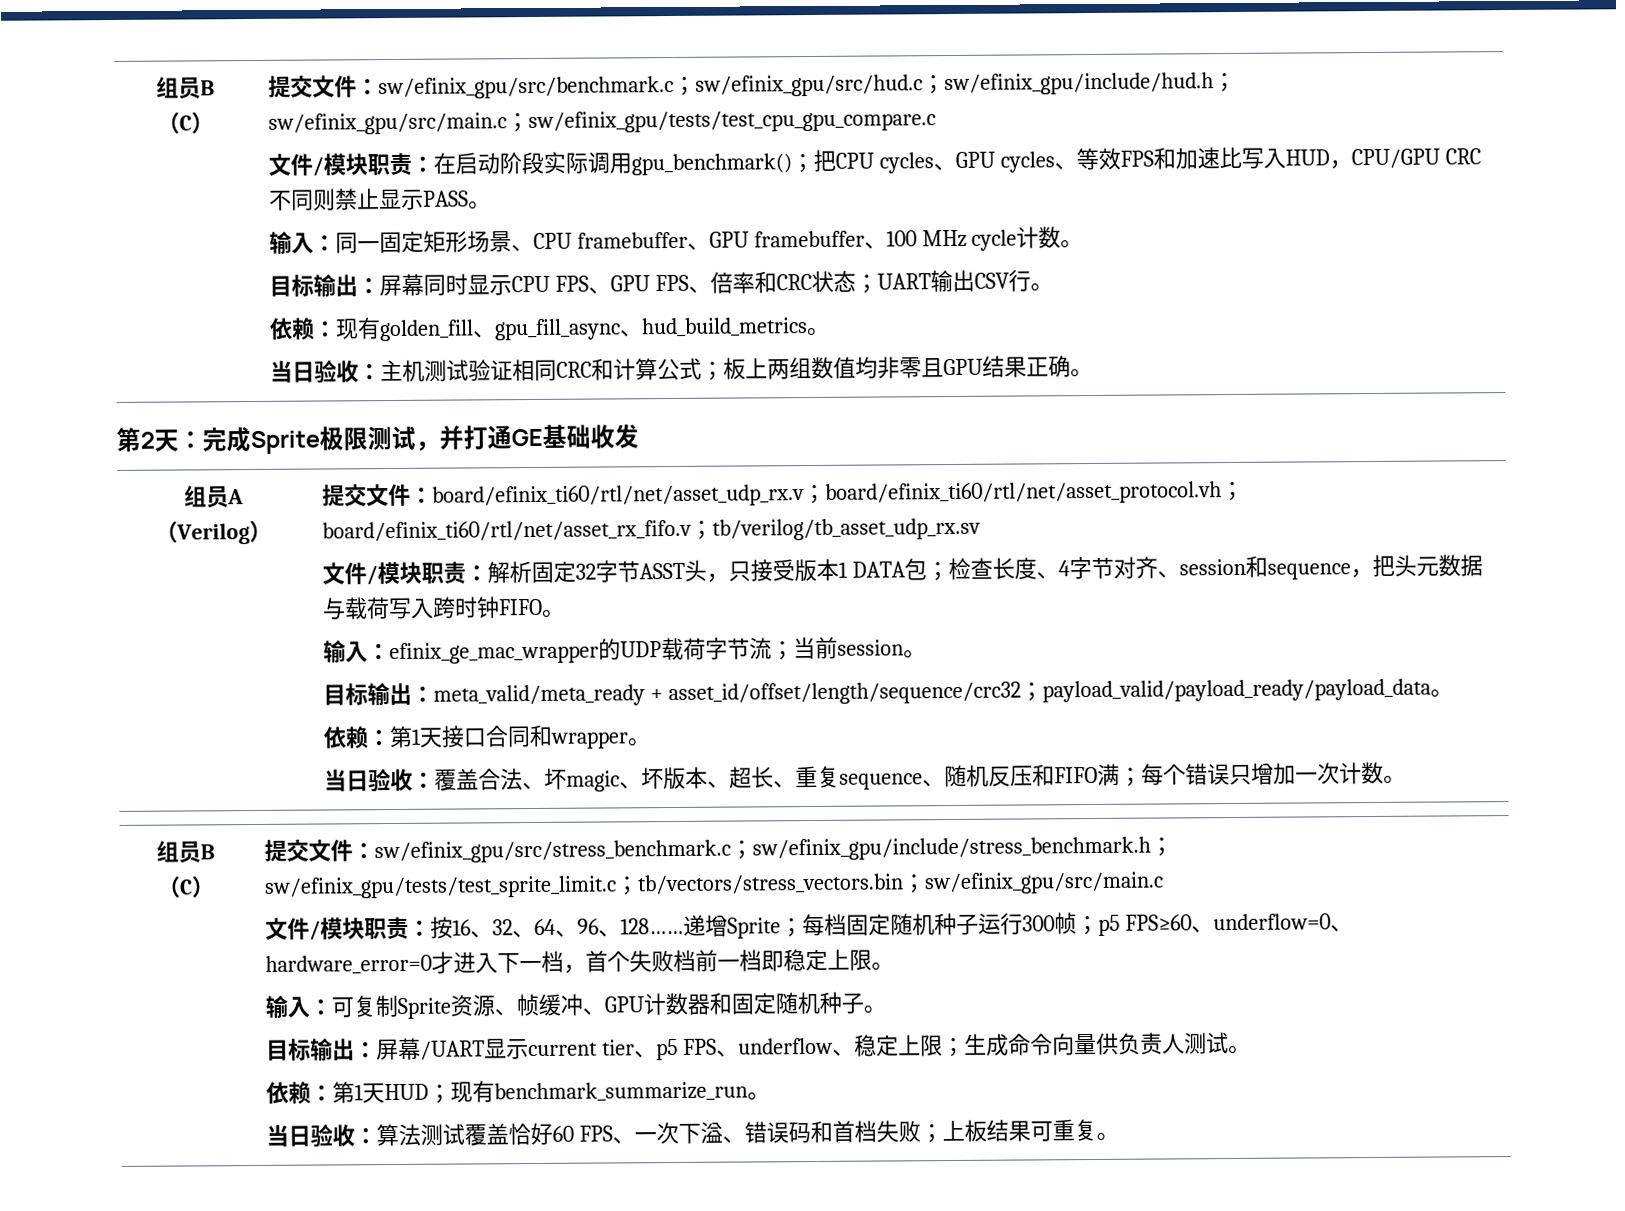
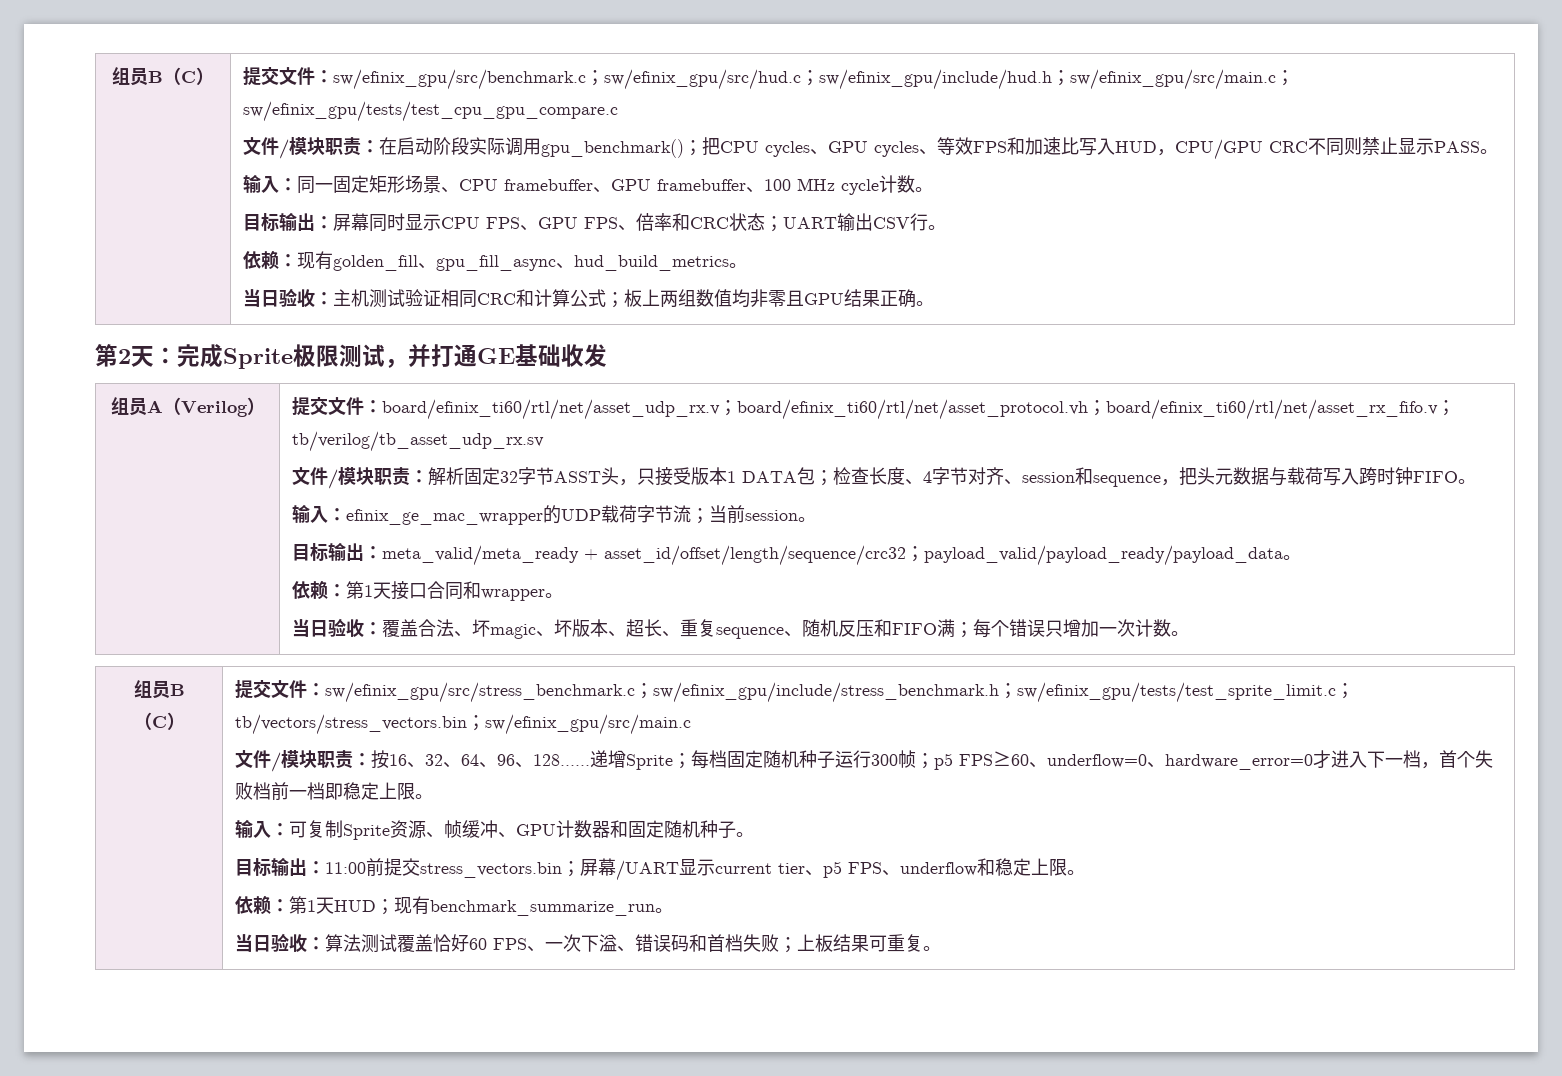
- 目标输出：屏幕/UART显示current tier、p5 FPS、underflow、稳定上限；生成命令向量供负责人测试。
+ 目标输出：11:00前提交stress_vectors.bin；屏幕/UART显示current tier、p5 FPS、underflow和稳定上限。

